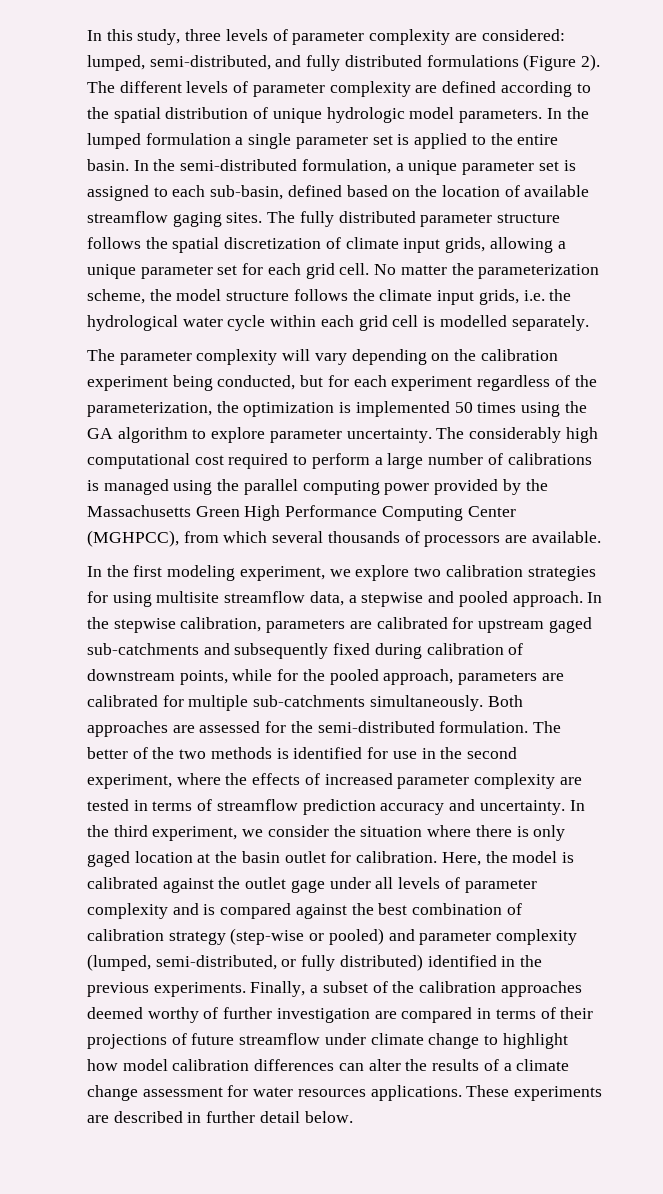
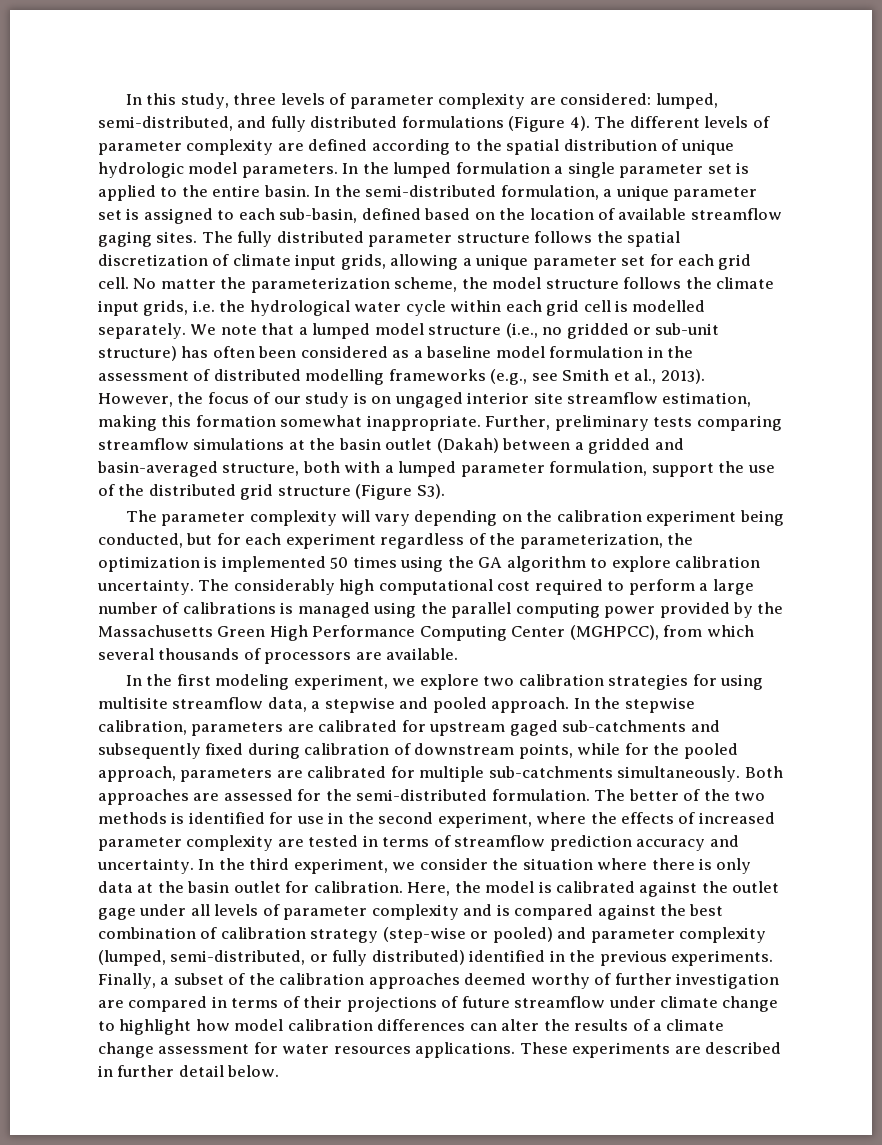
- In this study, three levels of parameter complexity are considered: lumped, semi-distributed, and fully distributed formulations (Figure 2).
+ In this study, three levels of parameter complexity are considered: lumped, semi-distributed, and fully distributed formulations (Figure 4).
+ We note that a lumped model structure (i.e., no gridded or sub-unit structure) has often been considered as a baseline model formulation in the assessment of distributed modelling frameworks (e.g., see Smith et al., 2013). However, the focus of our study is on ungaged interior site streamflow estimation, making this formation somewhat inappropriate. Further, preliminary tests comparing streamflow simulations at the basin outlet (Dakah) between a gridded and basin-averaged structure, both with a lumped parameter formulation, support the use of the distributed grid structure (Figure S3).
- The parameter complexity will vary depending on the calibration experiment being conducted, but for each experiment regardless of the parameterization, the optimization is implemented 50 times using the GA algorithm to explore parameter uncertainty.
+ The parameter complexity will vary depending on the calibration experiment being conducted, but for each experiment regardless of the parameterization, the optimization is implemented 50 times using the GA algorithm to explore calibration uncertainty.
- In the third experiment, we consider the situation where there is only gaged location at the basin outlet for calibration.
+ In the third experiment, we consider the situation where there is only data at the basin outlet for calibration.

